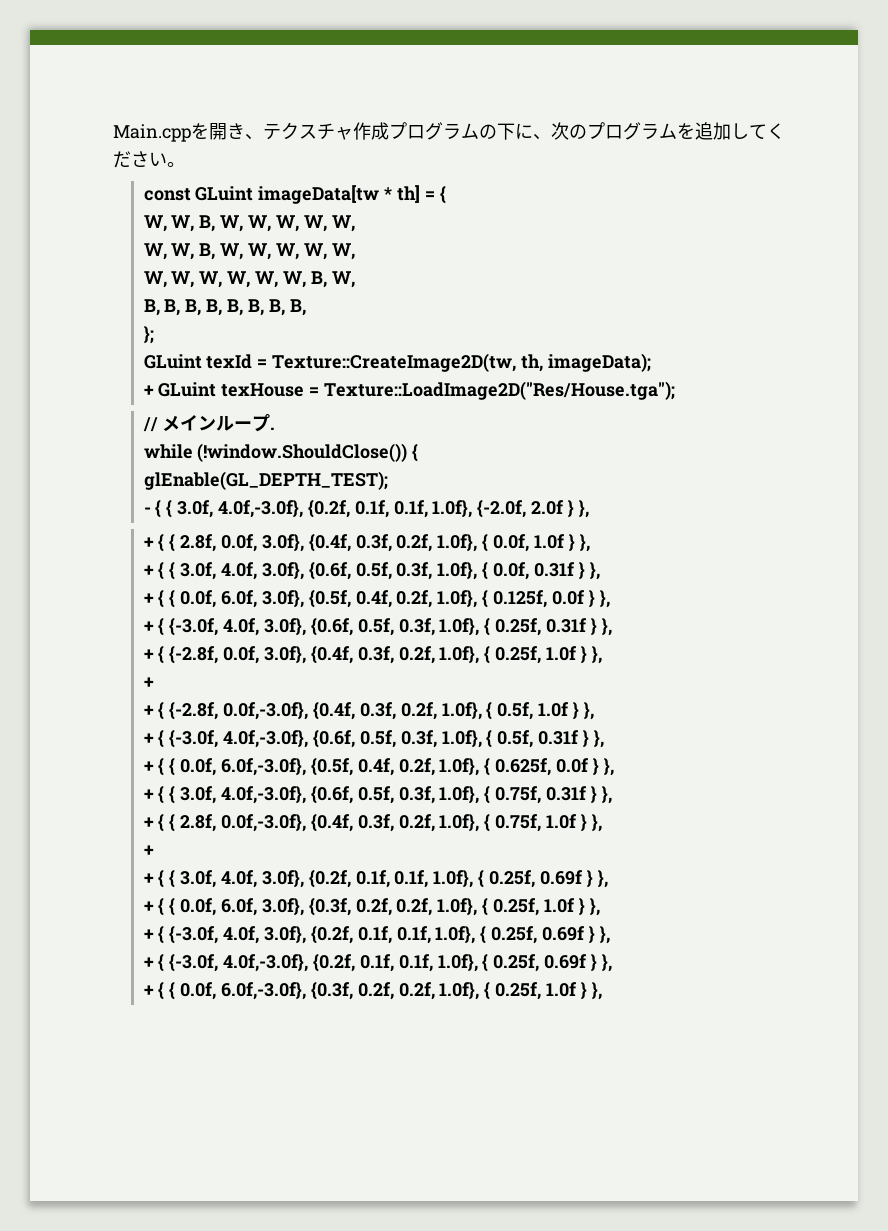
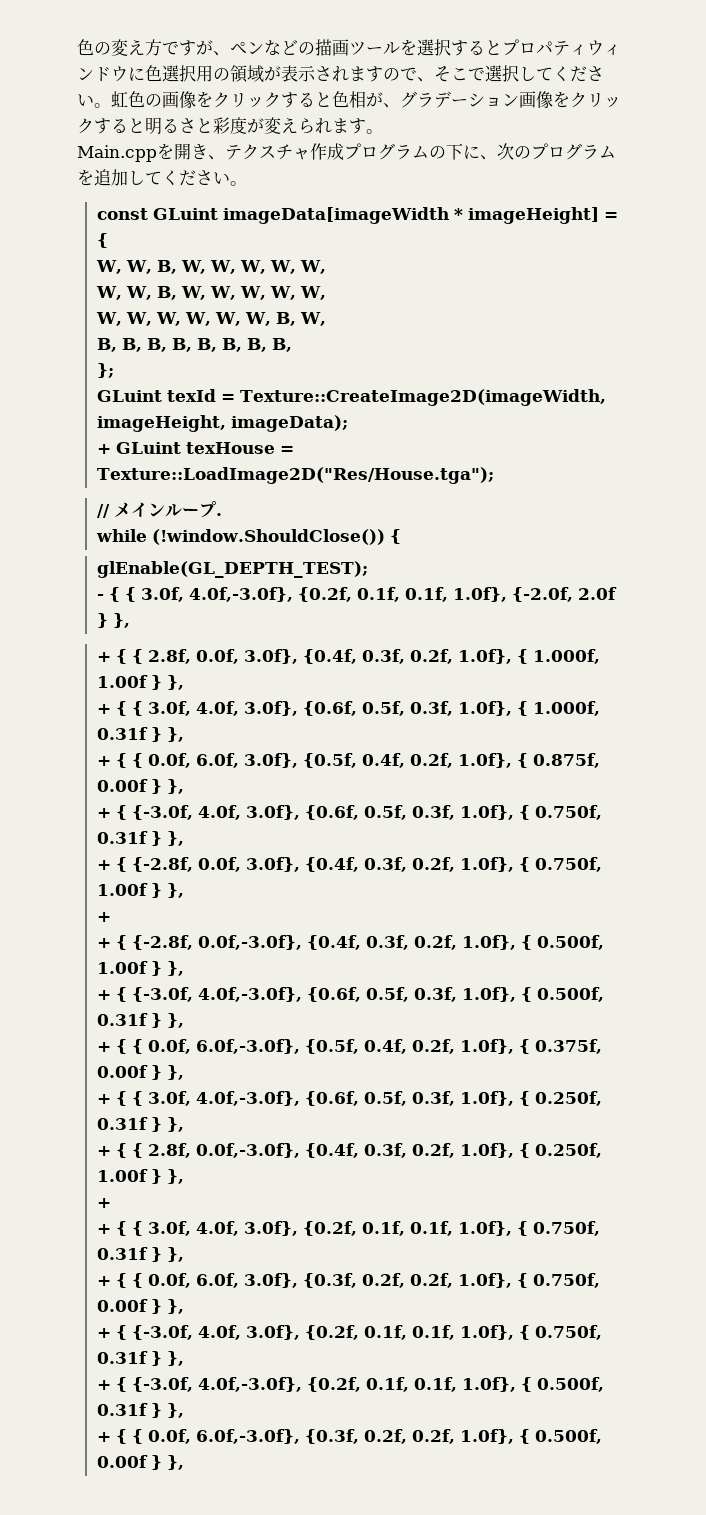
+ 色の変え方ですが、ペンなどの描画ツールを選択するとプロパティウィンドウに色選択用の領域が表示されますので、そこで選択してください。虹色の画像をクリックすると色相が、グラデーション画像をクリックすると明るさと彩度が変えられます。
- const GLuint imageData[tw * th] = {
+ const GLuint imageData[imageWidth * imageHeight] = {
- GLuint texId = Texture::CreateImage2D(tw, th, imageData);
+ GLuint texId = Texture::CreateImage2D(imageWidth, imageHeight, imageData);
- + { { 2.8f, 0.0f, 3.0f}, {0.4f, 0.3f, 0.2f, 1.0f}, { 0.0f, 1.0f } },
+ + { { 2.8f, 0.0f, 3.0f}, {0.4f, 0.3f, 0.2f, 1.0f}, { 1.000f, 1.00f } },
- + { { 3.0f, 4.0f, 3.0f}, {0.6f, 0.5f, 0.3f, 1.0f}, { 0.0f, 0.31f } },
+ + { { 3.0f, 4.0f, 3.0f}, {0.6f, 0.5f, 0.3f, 1.0f}, { 1.000f, 0.31f } },
- + { { 0.0f, 6.0f, 3.0f}, {0.5f, 0.4f, 0.2f, 1.0f}, { 0.125f, 0.0f } },
+ + { { 0.0f, 6.0f, 3.0f}, {0.5f, 0.4f, 0.2f, 1.0f}, { 0.875f, 0.00f } },
- + { {-3.0f, 4.0f, 3.0f}, {0.6f, 0.5f, 0.3f, 1.0f}, { 0.25f, 0.31f } },
+ + { {-3.0f, 4.0f, 3.0f}, {0.6f, 0.5f, 0.3f, 1.0f}, { 0.750f, 0.31f } },
- + { {-2.8f, 0.0f, 3.0f}, {0.4f, 0.3f, 0.2f, 1.0f}, { 0.25f, 1.0f } },
+ + { {-2.8f, 0.0f, 3.0f}, {0.4f, 0.3f, 0.2f, 1.0f}, { 0.750f, 1.00f } },
- + { {-2.8f, 0.0f,-3.0f}, {0.4f, 0.3f, 0.2f, 1.0f}, { 0.5f, 1.0f } },
+ + { {-2.8f, 0.0f,-3.0f}, {0.4f, 0.3f, 0.2f, 1.0f}, { 0.500f, 1.00f } },
- + { {-3.0f, 4.0f,-3.0f}, {0.6f, 0.5f, 0.3f, 1.0f}, { 0.5f, 0.31f } },
+ + { {-3.0f, 4.0f,-3.0f}, {0.6f, 0.5f, 0.3f, 1.0f}, { 0.500f, 0.31f } },
- + { { 0.0f, 6.0f,-3.0f}, {0.5f, 0.4f, 0.2f, 1.0f}, { 0.625f, 0.0f } },
+ + { { 0.0f, 6.0f,-3.0f}, {0.5f, 0.4f, 0.2f, 1.0f}, { 0.375f, 0.00f } },
- + { { 3.0f, 4.0f,-3.0f}, {0.6f, 0.5f, 0.3f, 1.0f}, { 0.75f, 0.31f } },
+ + { { 3.0f, 4.0f,-3.0f}, {0.6f, 0.5f, 0.3f, 1.0f}, { 0.250f, 0.31f } },
- + { { 2.8f, 0.0f,-3.0f}, {0.4f, 0.3f, 0.2f, 1.0f}, { 0.75f, 1.0f } },
+ + { { 2.8f, 0.0f,-3.0f}, {0.4f, 0.3f, 0.2f, 1.0f}, { 0.250f, 1.00f } },
- + { { 3.0f, 4.0f, 3.0f}, {0.2f, 0.1f, 0.1f, 1.0f}, { 0.25f, 0.69f } },
+ + { { 3.0f, 4.0f, 3.0f}, {0.2f, 0.1f, 0.1f, 1.0f}, { 0.750f, 0.31f } },
- + { { 0.0f, 6.0f, 3.0f}, {0.3f, 0.2f, 0.2f, 1.0f}, { 0.25f, 1.0f } },
+ + { { 0.0f, 6.0f, 3.0f}, {0.3f, 0.2f, 0.2f, 1.0f}, { 0.750f, 0.00f } },
- + { {-3.0f, 4.0f, 3.0f}, {0.2f, 0.1f, 0.1f, 1.0f}, { 0.25f, 0.69f } },
+ + { {-3.0f, 4.0f, 3.0f}, {0.2f, 0.1f, 0.1f, 1.0f}, { 0.750f, 0.31f } },
- + { {-3.0f, 4.0f,-3.0f}, {0.2f, 0.1f, 0.1f, 1.0f}, { 0.25f, 0.69f } },
+ + { {-3.0f, 4.0f,-3.0f}, {0.2f, 0.1f, 0.1f, 1.0f}, { 0.500f, 0.31f } },
- + { { 0.0f, 6.0f,-3.0f}, {0.3f, 0.2f, 0.2f, 1.0f}, { 0.25f, 1.0f } },
+ + { { 0.0f, 6.0f,-3.0f}, {0.3f, 0.2f, 0.2f, 1.0f}, { 0.500f, 0.00f } },

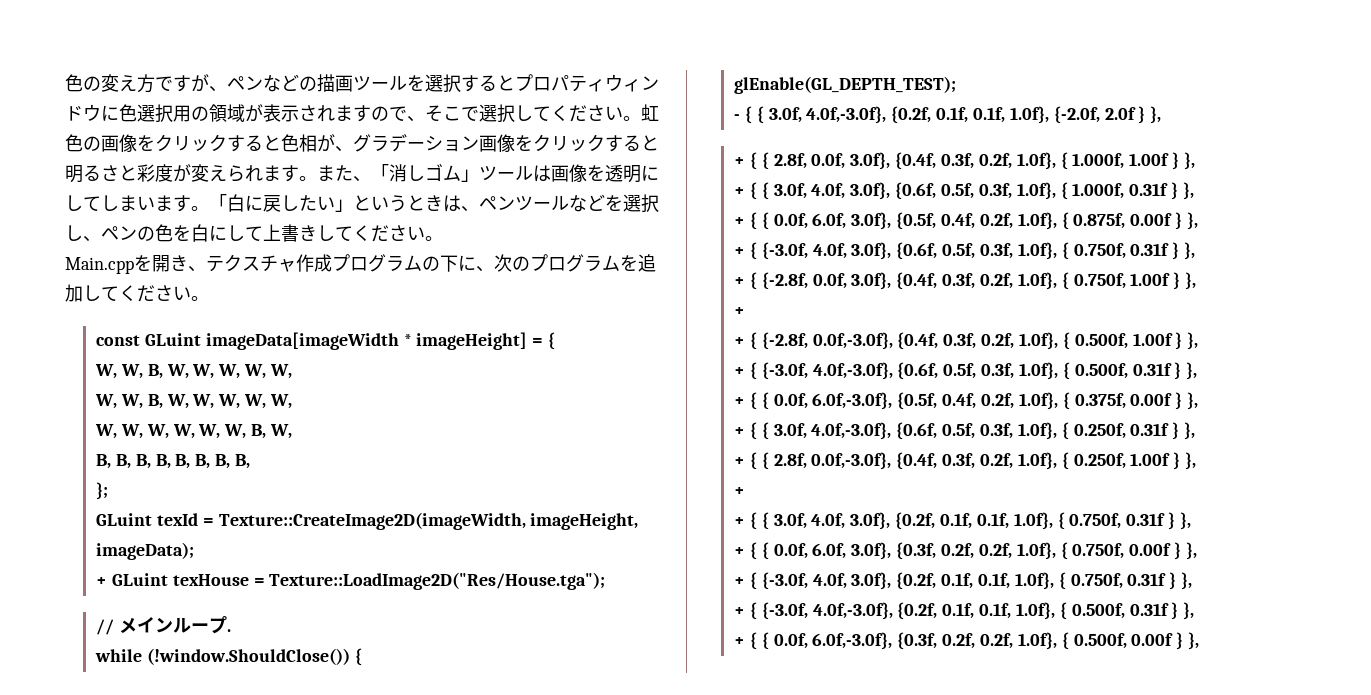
+ また、「消しゴム」ツールは画像を透明にしてしまいます。「白に戻したい」というときは、ペンツールなどを選択し、ペンの色を白にして上書きしてください。

